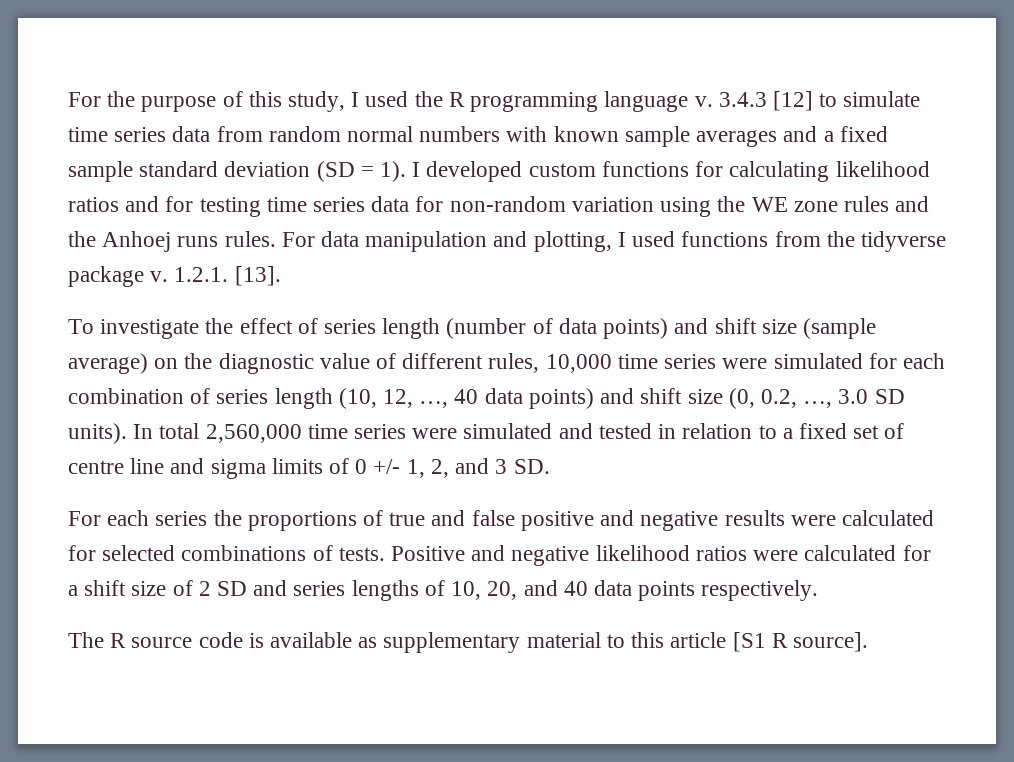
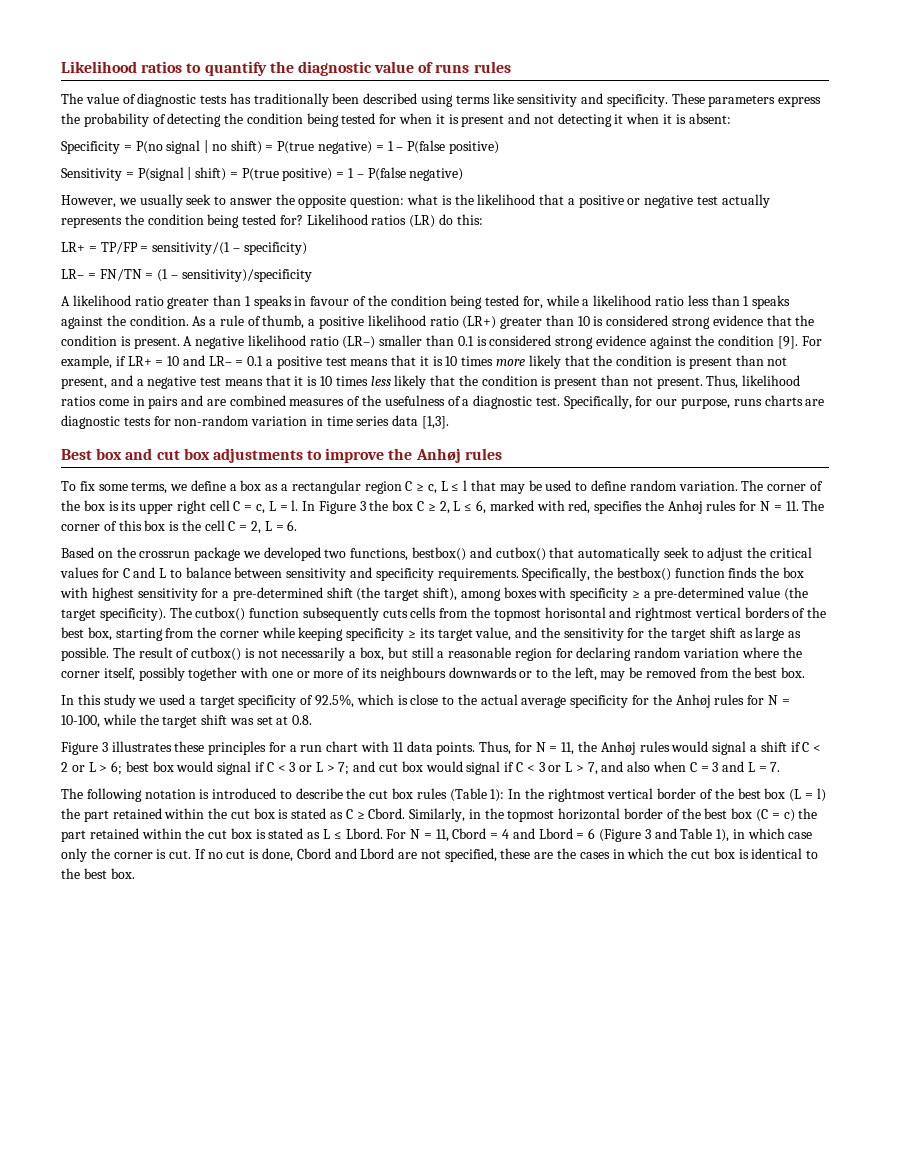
- For the purpose of this study, I used the R programming language v. 3.4.3 [12] to simulate time series data from random normal numbers with known sample averages and a fixed sample standard deviation (SD = 1). I developed custom functions for calculating likelihood ratios and for testing time series data for non-random variation using the WE zone rules and the Anhoej runs rules. For data manipulation and plotting, I used functions from the tidyverse package v. 1.2.1. [13].
- To investigate the effect of series length (number of data points) and shift size (sample average) on the diagnostic value of different rules, 10,000 time series were simulated for each combination of series length (10, 12, …, 40 data points) and shift size (0, 0.2, …, 3.0 SD units). In total 2,560,000 time series were simulated and tested in relation to a fixed set of centre line and sigma limits of 0 +/- 1, 2, and 3 SD.
- For each series the proportions of true and false positive and negative results were calculated for selected combinations of tests. Positive and negative likelihood ratios were calculated for a shift size of 2 SD and series lengths of 10, 20, and 40 data points respectively.
- The R source code is available as supplementary material to this article [S1 R source].
+ Likelihood ratios to quantify the diagnostic value of runs rules
+ The value of diagnostic tests has traditionally been described using terms like sensitivity and specificity. These parameters express the probability of detecting the condition being tested for when it is present and not detecting it when it is absent:
+ Specificity = P(no signal | no shift) = P(true negative) = 1 – P(false positive)
+ Sensitivity = P(signal | shift) = P(true positive) = 1 – P(false negative)
+ However, we usually seek to answer the opposite question: what is the likelihood that a positive or negative test actually represents the condition being tested for? Likelihood ratios (LR) do this:
+ LR+ = TP/FP = sensitivity/(1 – specificity)
+ LR– = FN/TN = (1 – sensitivity)/specificity
+ A likelihood ratio greater than 1 speaks in favour of the condition being tested for, while a likelihood ratio less than 1 speaks against the condition. As a rule of thumb, a positive likelihood ratio (LR+) greater than 10 is considered strong evidence that the condition is present. A negative likelihood ratio (LR–) smaller than 0.1 is considered strong evidence against the condition [9]. For example, if LR+ = 10 and LR– = 0.1 a positive test means that it is 10 times more likely that the condition is present than not present, and a negative test means that it is 10 times less likely that the condition is present than not present. Thus, likelihood ratios come in pairs and are combined measures of the usefulness of a diagnostic test. Specifically, for our purpose, runs charts are diagnostic tests for non-random variation in time series data [1,3].
+ Best box and cut box adjustments to improve the Anhøj rules
+ To fix some terms, we define a box as a rectangular region C ≥ c, L ≤ l that may be used to define random variation. The corner of the box is its upper right cell C = c, L = l. In Figure 3 the box C ≥ 2, L ≤ 6, marked with red, specifies the Anhøj rules for N = 11. The corner of this box is the cell C = 2, L = 6.
+ Based on the crossrun package we developed two functions, bestbox() and cutbox() that automatically seek to adjust the critical values for C and L to balance between sensitivity and specificity requirements. Specifically, the bestbox() function finds the box with highest sensitivity for a pre-determined shift (the target shift), among boxes with specificity ≥ a pre-determined value (the target specificity). The cutbox() function subsequently cuts cells from the topmost horisontal and rightmost vertical borders of the best box, starting from the corner while keeping specificity ≥ its target value, and the sensitivity for the target shift as large as possible. The result of cutbox() is not necessarily a box, but still a reasonable region for declaring random variation where the corner itself, possibly together with one or more of its neighbours downwards or to the left, may be removed from the best box.
+ In this study we used a target specificity of 92.5%, which is close to the actual average specificity for the Anhøj rules for N = 10-100, while the target shift was set at 0.8.
+ Figure 3 illustrates these principles for a run chart with 11 data points. Thus, for N = 11, the Anhøj rules would signal a shift if C < 2 or L > 6; best box would signal if C < 3 or L > 7; and cut box would signal if C < 3 or L > 7, and also when C = 3 and L = 7.
+ The following notation is introduced to describe the cut box rules (Table 1): In the rightmost vertical border of the best box (L = l) the part retained within the cut box is stated as C ≥ Cbord. Similarly, in the topmost horizontal border of the best box (C = c) the part retained within the cut box is stated as L ≤ Lbord. For N = 11, Cbord = 4 and Lbord = 6 (Figure 3 and Table 1), in which case only the corner is cut. If no cut is done, Cbord and Lbord are not specified, these are the cases in which the cut box is identical to the best box.

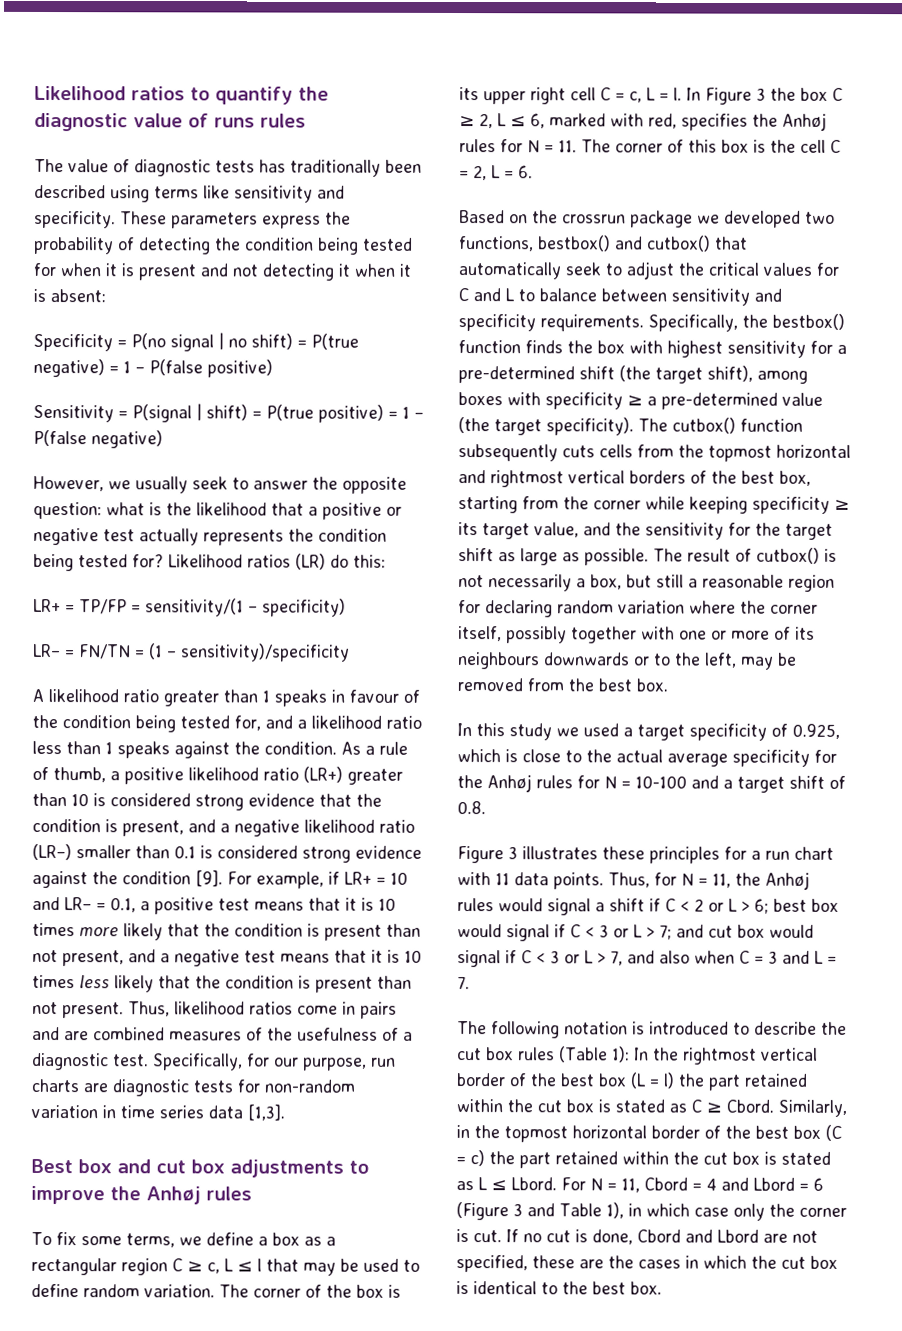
- A likelihood ratio greater than 1 speaks in favour of the condition being tested for, while a likelihood ratio less than 1 speaks against the condition.
+ A likelihood ratio greater than 1 speaks in favour of the condition being tested for, and a likelihood ratio less than 1 speaks against the condition.
- As a rule of thumb, a positive likelihood ratio (LR+) greater than 10 is considered strong evidence that the condition is present. A negative likelihood ratio (LR–) smaller than 0.1 is considered strong evidence against the condition [9].
+ As a rule of thumb, a positive likelihood ratio (LR+) greater than 10 is considered strong evidence that the condition is present, and a negative likelihood ratio (LR–) smaller than 0.1 is considered strong evidence against the condition [9].
- For example, if LR+ = 10 and LR– = 0.1 a positive test means that it is 10 times more likely that the condition is present than not present, and a negative test means that it is 10 times less likely that the condition is present than not present.
+ For example, if LR+ = 10 and LR– = 0.1, a positive test means that it is 10 times more likely that the condition is present than not present, and a negative test means that it is 10 times less likely that the condition is present than not present.
- Specifically, for our purpose, runs charts are diagnostic tests for non-random variation in time series data [1,3].
+ Specifically, for our purpose, run charts are diagnostic tests for non-random variation in time series data [1,3].
- The cutbox() function subsequently cuts cells from the topmost horisontal and rightmost vertical borders of the best box, starting from the corner while keeping specificity ≥ its target value, and the sensitivity for the target shift as large as possible.
+ The cutbox() function subsequently cuts cells from the topmost horizontal and rightmost vertical borders of the best box, starting from the corner while keeping specificity ≥ its target value, and the sensitivity for the target shift as large as possible.
- In this study we used a target specificity of 92.5%, which is close to the actual average specificity for the Anhøj rules for N = 10-100, while the target shift was set at 0.8.
+ In this study we used a target specificity of 0.925, which is close to the actual average specificity for the Anhøj rules for N = 10-100 and a target shift of 0.8.

